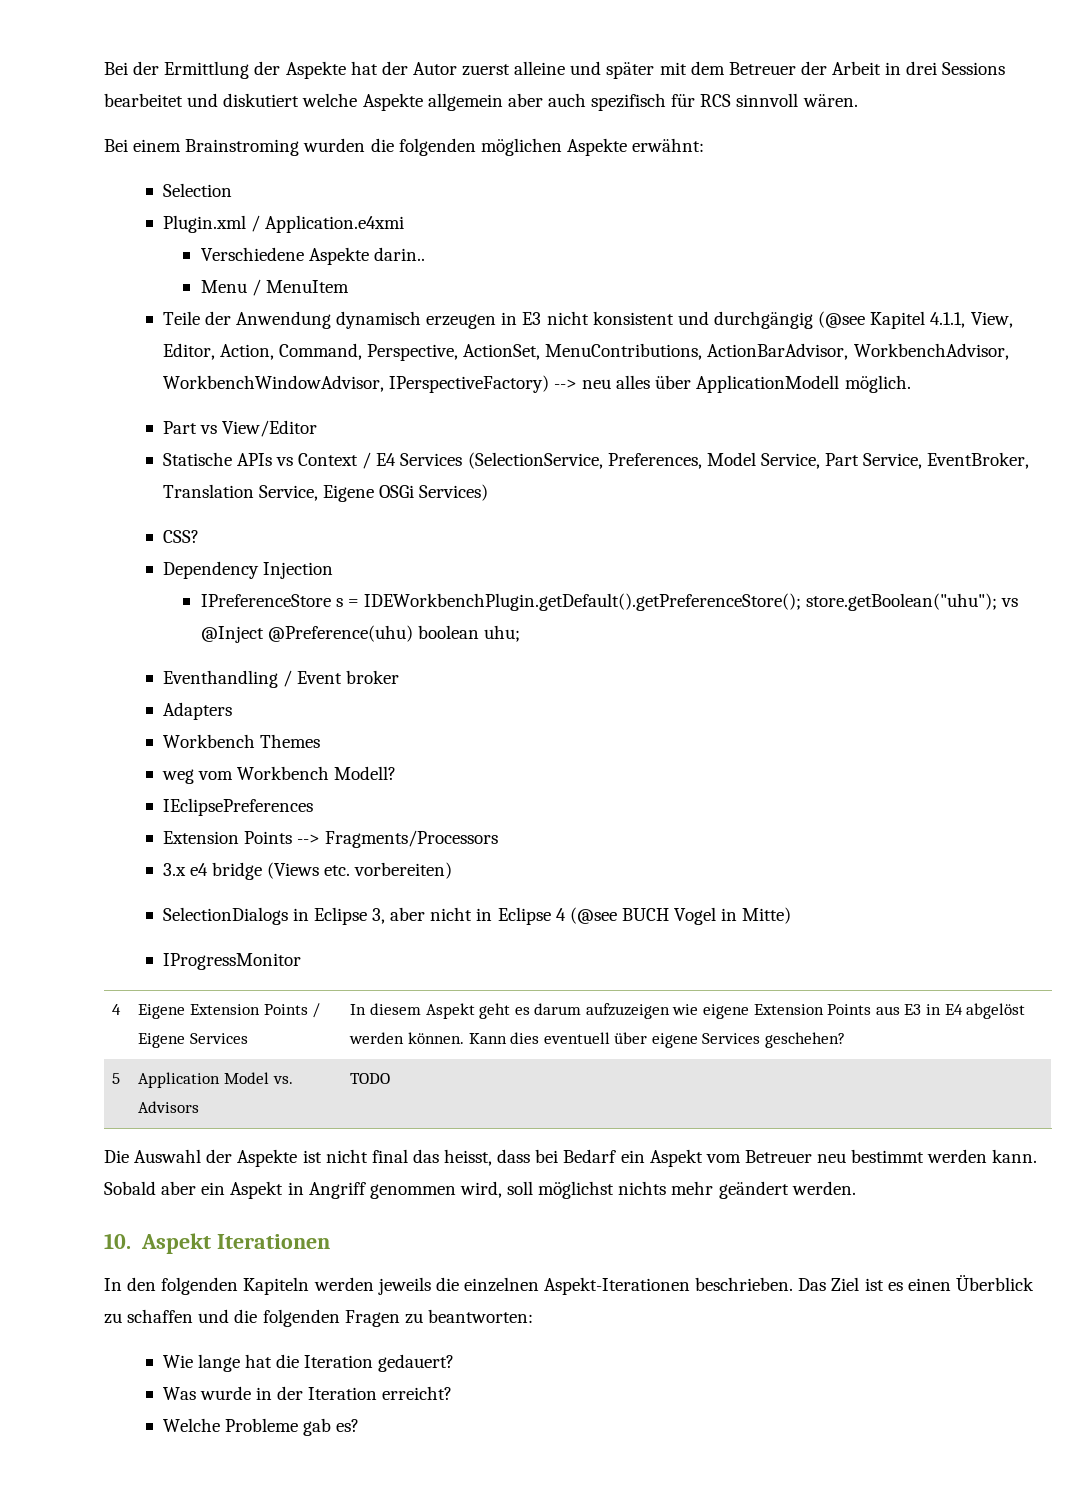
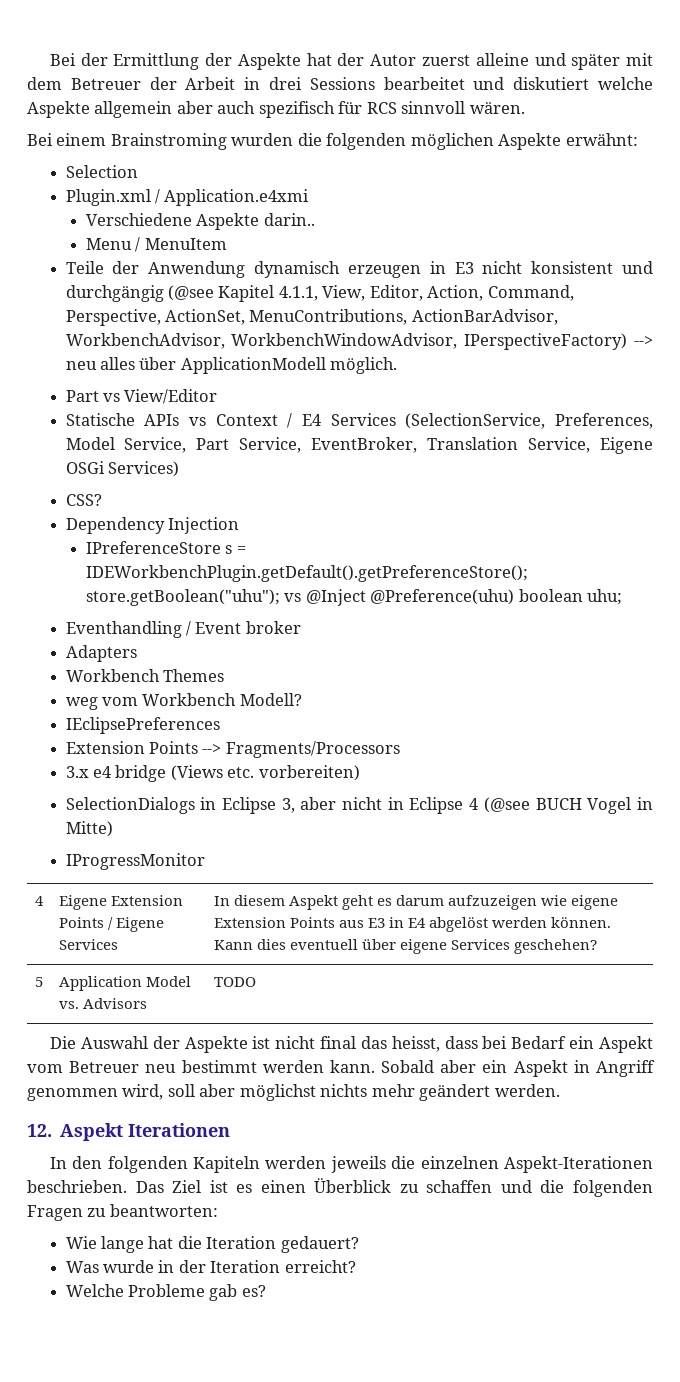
- Sobald aber ein Aspekt in Angriff genommen wird, soll möglichst nichts mehr geändert werden.
+ Sobald aber ein Aspekt in Angriff genommen wird, soll aber möglichst nichts mehr geändert werden.
- 10. Aspekt Iterationen
+ 12. Aspekt Iterationen

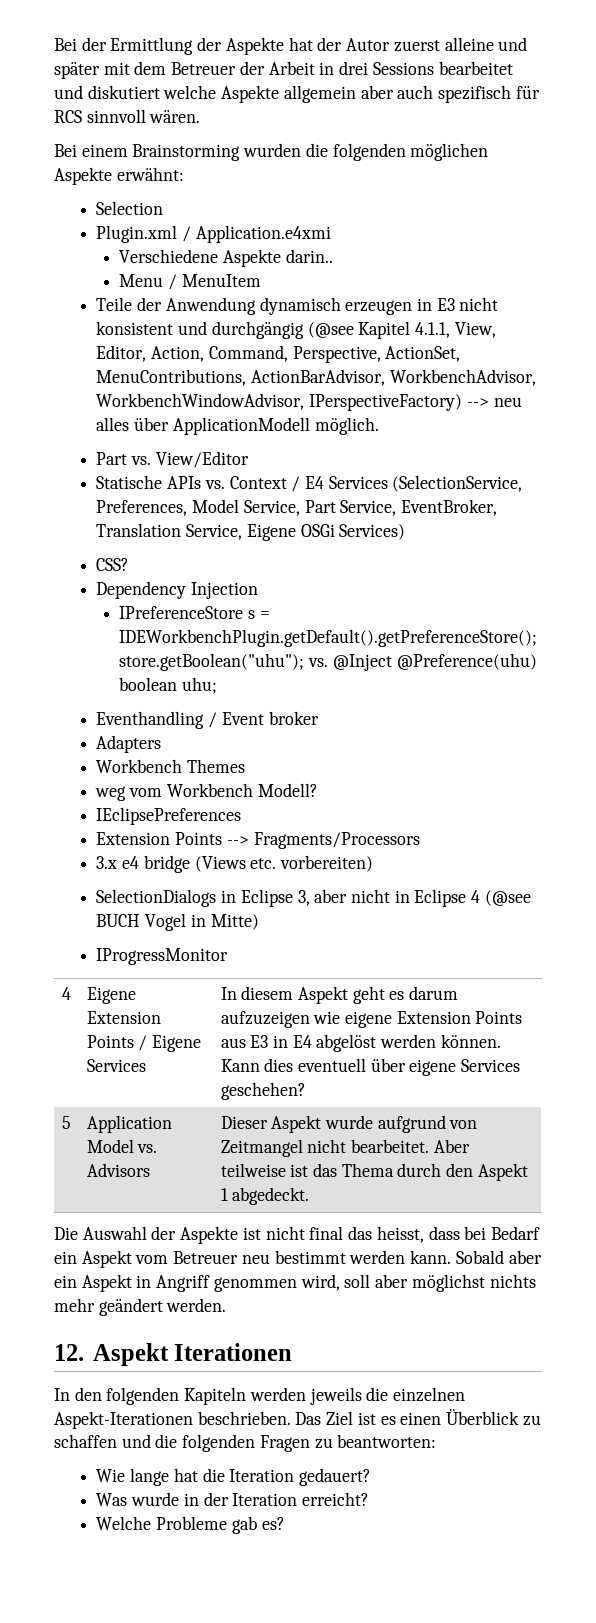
- Bei einem Brainstroming wurden die folgenden möglichen Aspekte erwähnt:
+ Bei einem Brainstorming wurden die folgenden möglichen Aspekte erwähnt:
- Part vs View/Editor
+ Part vs. View/Editor
- Statische APIs vs Context / E4 Services (SelectionService, Preferences, Model Service, Part Service, EventBroker, Translation Service, Eigene OSGi Services)
+ Statische APIs vs. Context / E4 Services (SelectionService, Preferences, Model Service, Part Service, EventBroker, Translation Service, Eigene OSGi Services)
- IPreferenceStore s = IDEWorkbenchPlugin.getDefault().getPreferenceStore(); store.getBoolean("uhu"); vs @Inject @Preference(uhu) boolean uhu;
+ IPreferenceStore s = IDEWorkbenchPlugin.getDefault().getPreferenceStore(); store.getBoolean("uhu"); vs. @Inject @Preference(uhu) boolean uhu;
- 5 | Application Model vs. Advisors | TODO
+ 5 | Application Model vs. Advisors | Dieser Aspekt wurde aufgrund von Zeitmangel nicht bearbeitet. Aber teilweise ist das Thema durch den Aspekt 1 abgedeckt.

